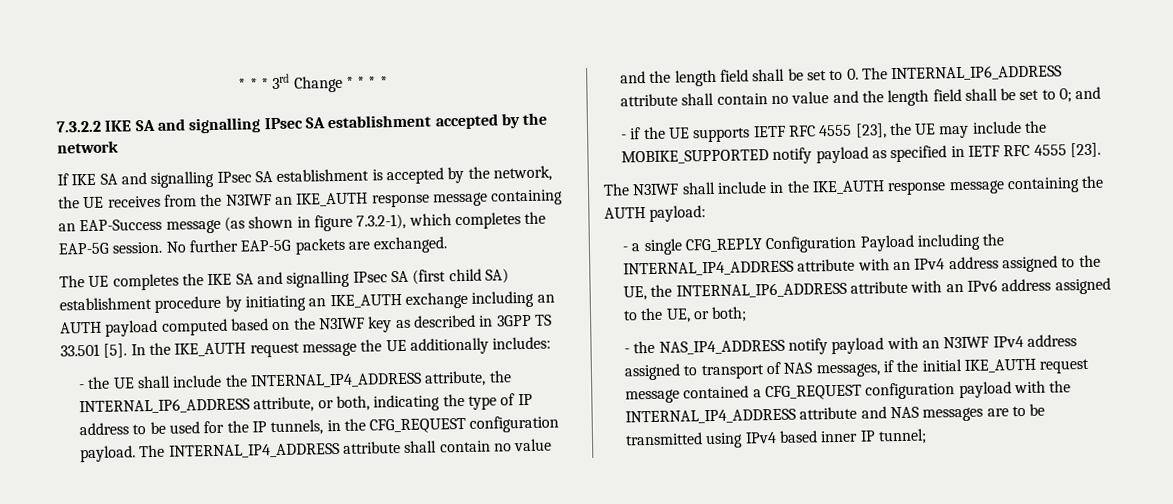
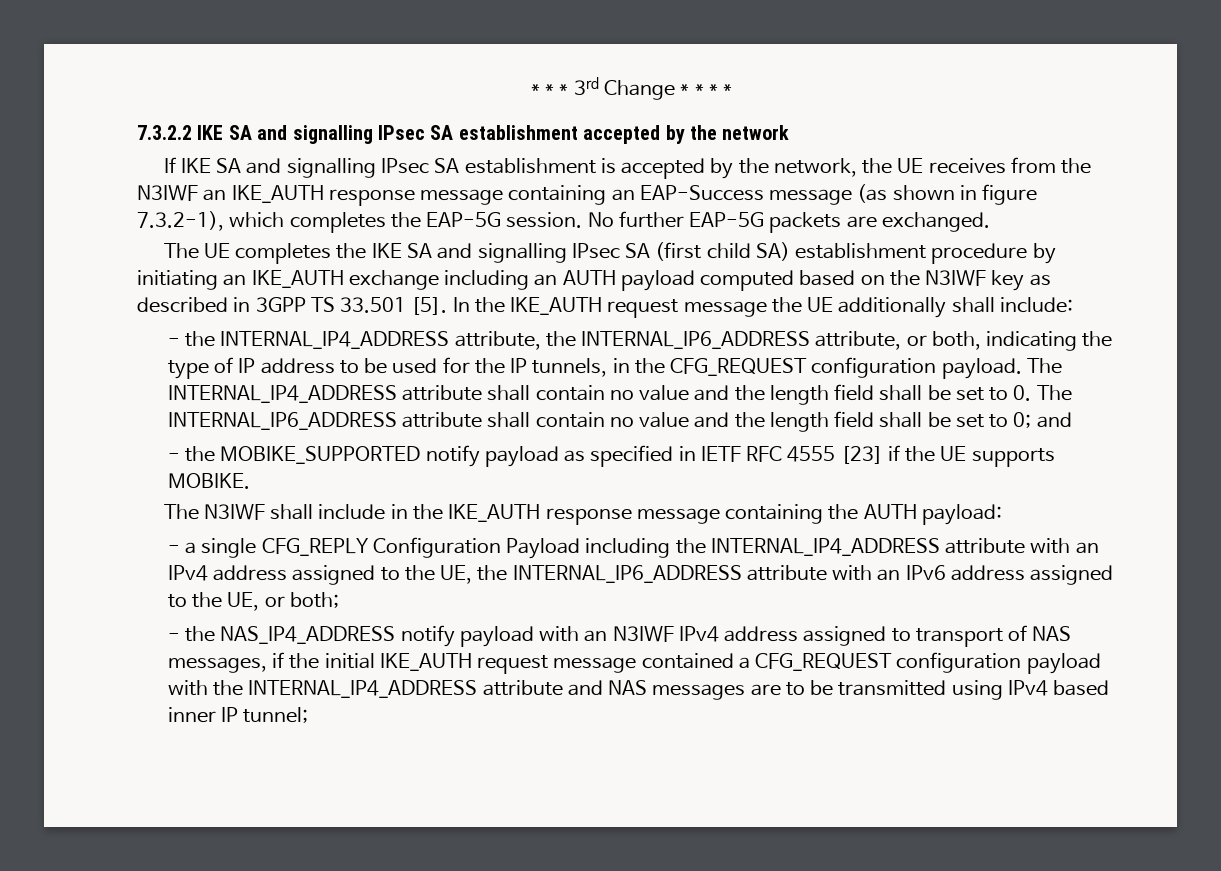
- In the IKE_AUTH request message the UE additionally includes:
- - the UE shall include the INTERNAL_IP4_ADDRESS attribute, the INTERNAL_IP6_ADDRESS attribute, or both, indicating the type of IP address to be used for the IP tunnels, in the CFG_REQUEST configuration payload.
+ In the IKE_AUTH request message the UE additionally shall include:
+ - the INTERNAL_IP4_ADDRESS attribute, the INTERNAL_IP6_ADDRESS attribute, or both, indicating the type of IP address to be used for the IP tunnels, in the CFG_REQUEST configuration payload.
- - if the UE supports IETF RFC 4555 [23], the UE may include the MOBIKE_SUPPORTED notify payload as specified in IETF RFC 4555 [23].
+ - the MOBIKE_SUPPORTED notify payload as specified in IETF RFC 4555 [23] if the UE supports MOBIKE.

